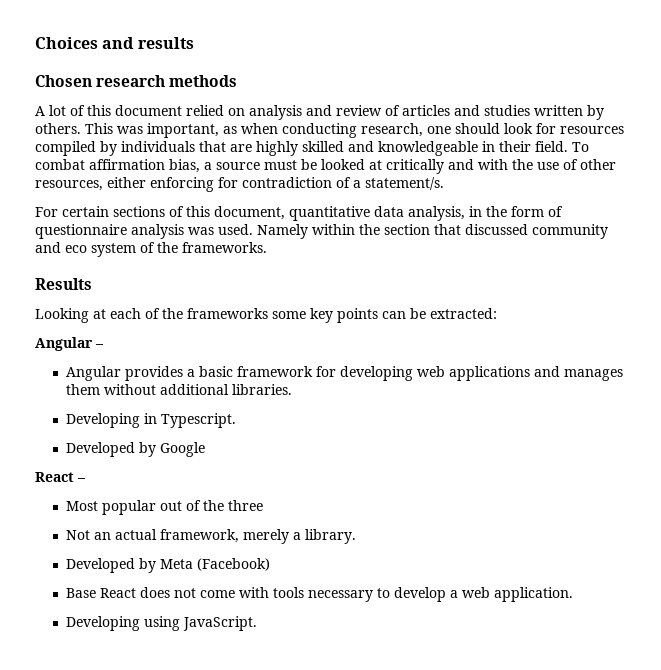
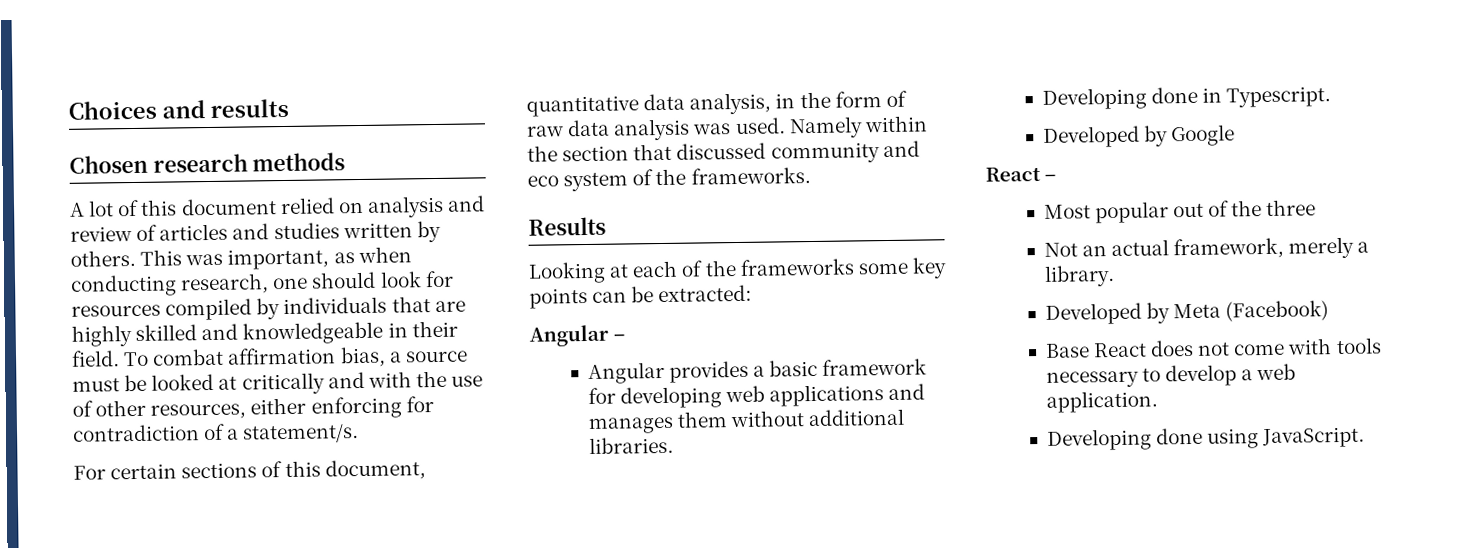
- For certain sections of this document, quantitative data analysis, in the form of questionnaire analysis was used.
+ For certain sections of this document, quantitative data analysis, in the form of raw data analysis was used.
- Developing in Typescript.
+ Developing done in Typescript.
- Developing using JavaScript.
+ Developing done using JavaScript.

